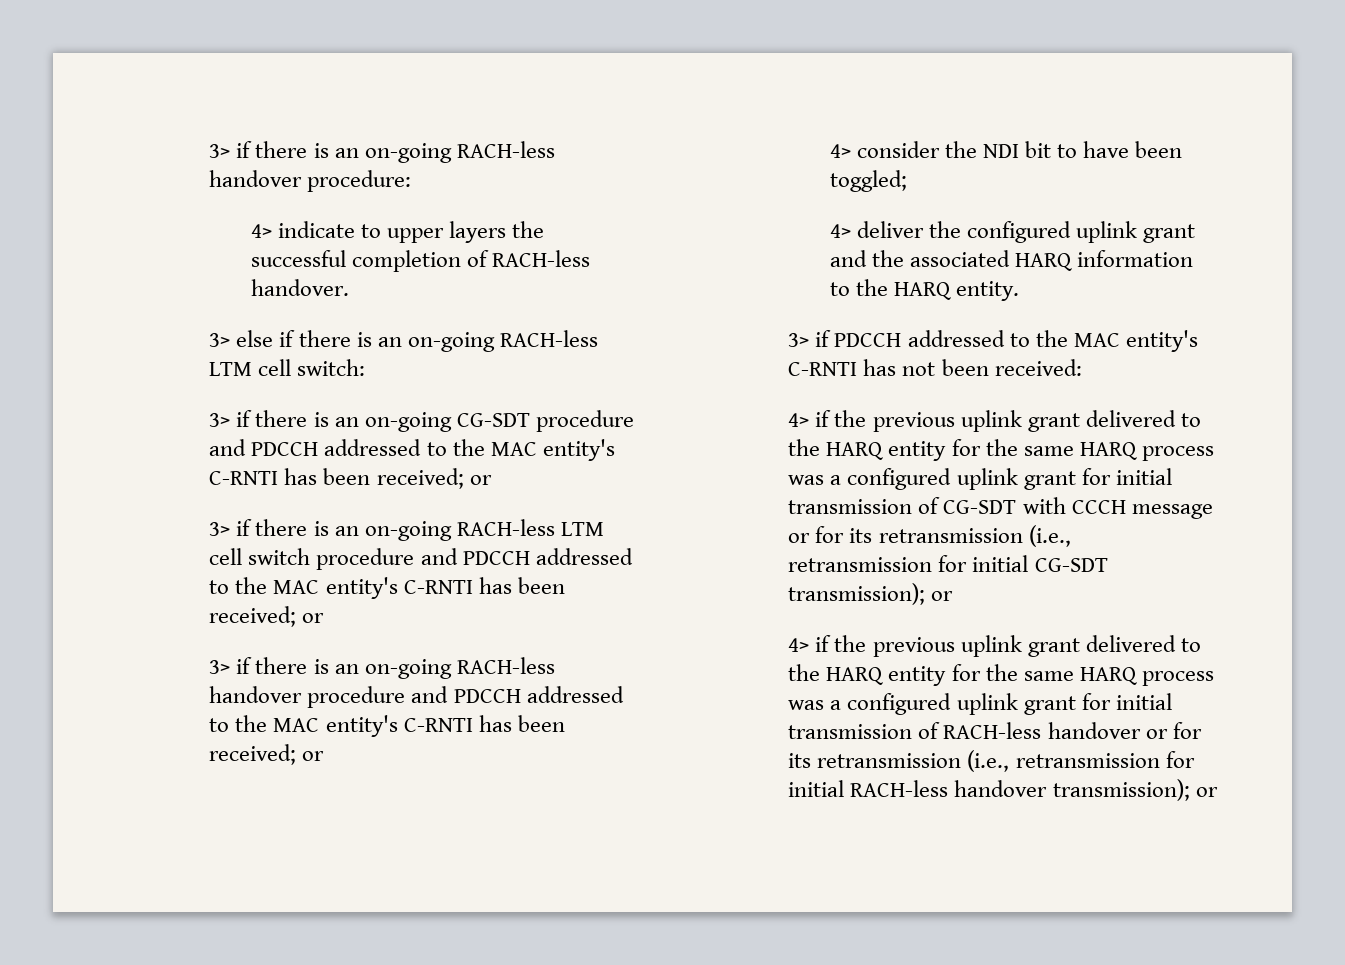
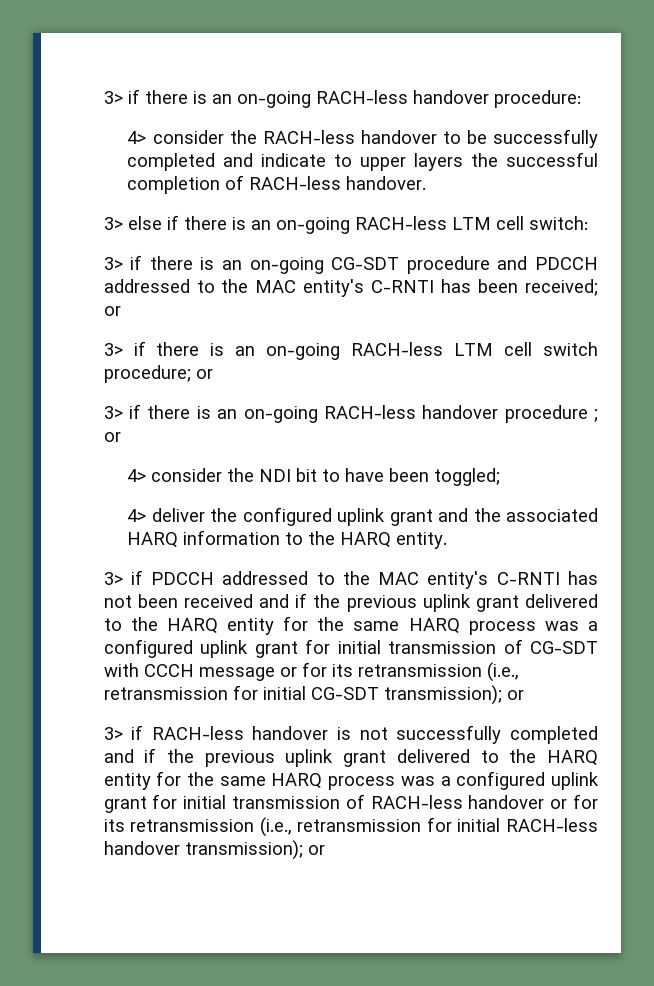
- 4> indicate to upper layers the successful completion of RACH-less handover.
+ 4> consider the RACH-less handover to be successfully completed and indicate to upper layers the successful completion of RACH-less handover.
- 3> if there is an on-going RACH-less LTM cell switch procedure and PDCCH addressed to the MAC entity's C-RNTI has been received; or
+ 3> if there is an on-going RACH-less LTM cell switch procedure; or
- 3> if there is an on-going RACH-less handover procedure and PDCCH addressed to the MAC entity's C-RNTI has been received; or
+ 3> if there is an on-going RACH-less handover procedure ; or
- 3> if PDCCH addressed to the MAC entity's C-RNTI has not been received:
- 4> if the previous uplink grant delivered to the HARQ entity for the same HARQ process was a configured uplink grant for initial transmission of CG-SDT with CCCH message or for its retransmission (i.e., retransmission for initial CG-SDT transmission); or
+ 3> if PDCCH addressed to the MAC entity's C-RNTI has not been received and if the previous uplink grant delivered to the HARQ entity for the same HARQ process was a configured uplink grant for initial transmission of CG-SDT with CCCH message or for its retransmission (i.e., retransmission for initial CG-SDT transmission); or
- 4> if the previous uplink grant delivered to the HARQ entity for the same HARQ process was a configured uplink grant for initial transmission of RACH-less handover or for its retransmission (i.e., retransmission for initial RACH-less handover transmission); or
+ 3> if RACH-less handover is not successfully completed and if the previous uplink grant delivered to the HARQ entity for the same HARQ process was a configured uplink grant for initial transmission of RACH-less handover or for its retransmission (i.e., retransmission for initial RACH-less handover transmission); or

